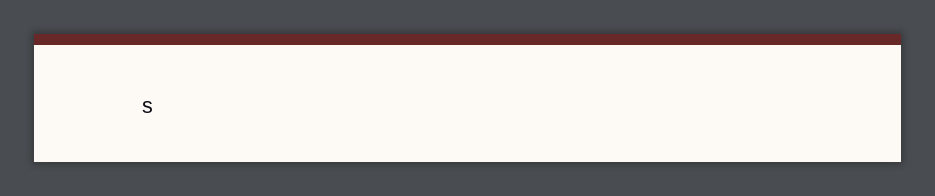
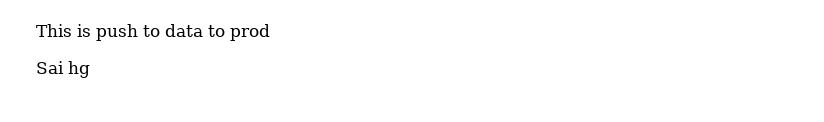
- s
+ This is push to data to prod
+ Sai hg

